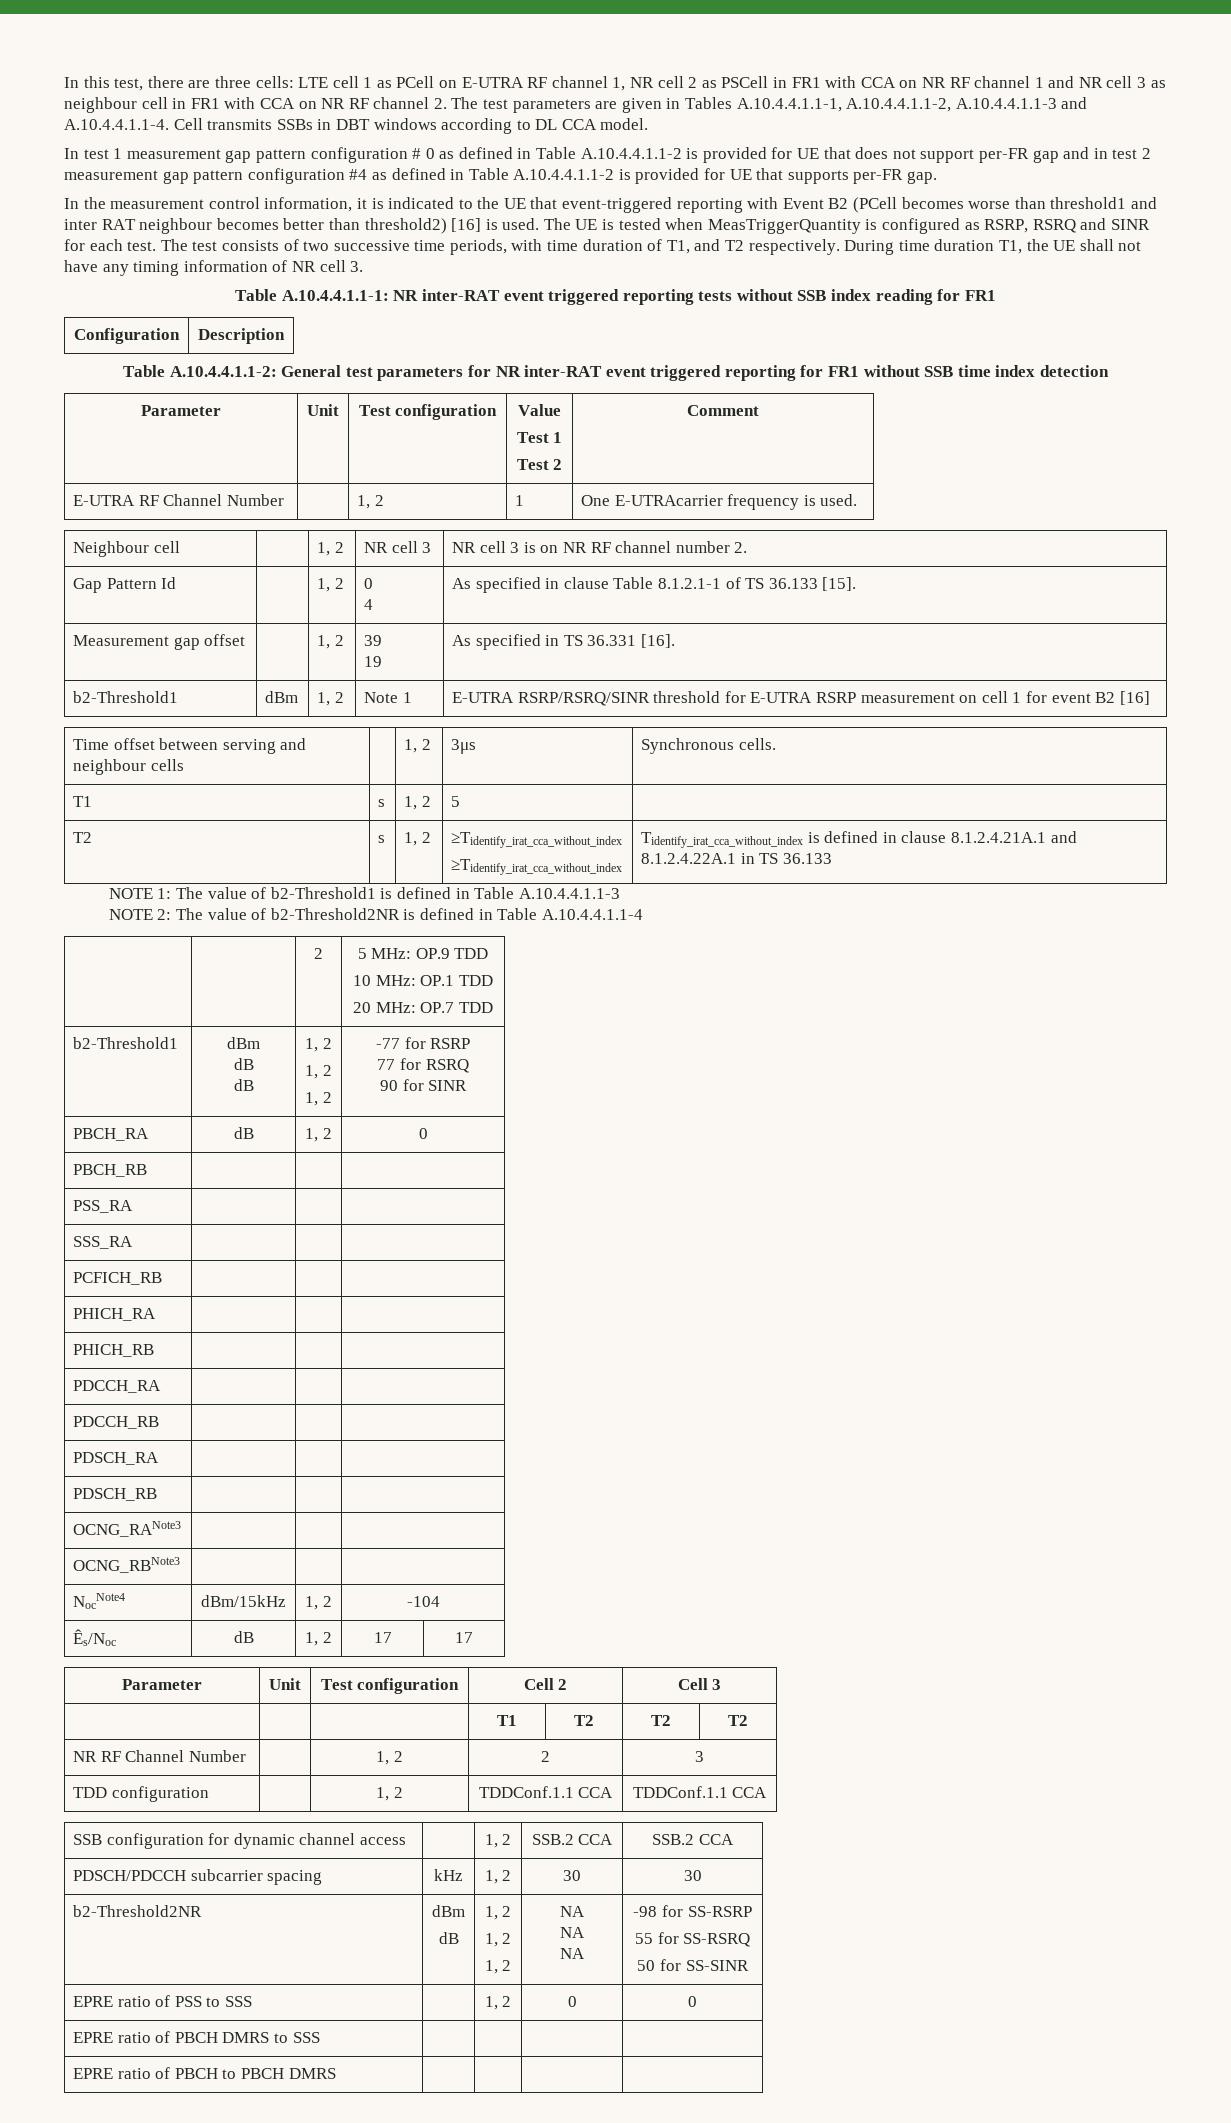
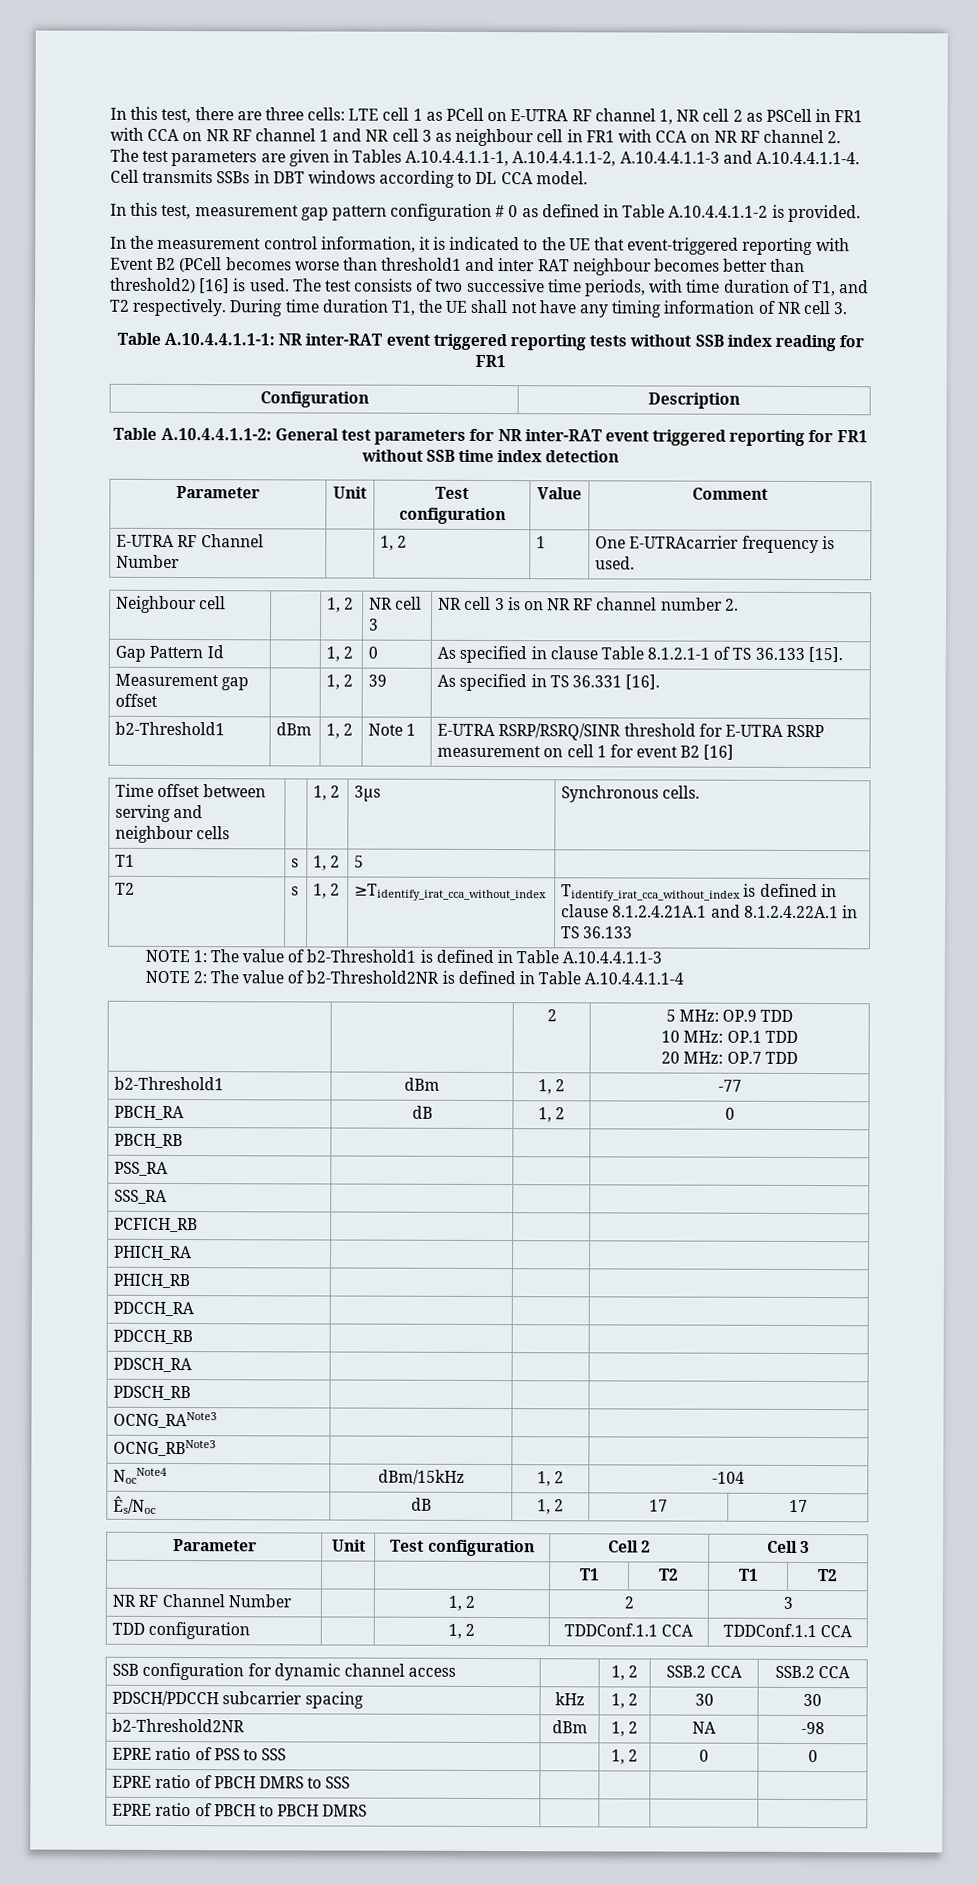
- In test 1 measurement gap pattern configuration # 0 as defined in Table A.10.4.4.1.1-2 is provided for UE that does not support per-FR gap and in test 2 measurement gap pattern configuration #4 as defined in Table A.10.4.4.1.1-2 is provided for UE that supports per-FR gap.
+ In this test, measurement gap pattern configuration # 0 as defined in Table A.10.4.4.1.1-2 is provided.
- The UE is tested when MeasTriggerQuantity is configured as RSRP, RSRQ and SINR for each test. The test consists of two successive time periods, with time duration of T1, and T2 respectively.
+ The test consists of two successive time periods, with time duration of T1, and T2 respectively.
- Parameter | Unit | Test configuration | Value
- Test 1
- Test 2 | Comment
+ Parameter | Unit | Test configuration | Value | Comment
- Gap Pattern Id | | 1, 2 | 0
- 4 | As specified in clause Table 8.1.2.1-1 of TS 36.133 [15].
+ Gap Pattern Id | | 1, 2 | 0 | As specified in clause Table 8.1.2.1-1 of TS 36.133 [15].
- Measurement gap offset | | 1, 2 | 39
- 19 | As specified in TS 36.331 [16].
+ Measurement gap offset | | 1, 2 | 39 | As specified in TS 36.331 [16].
- T2 | s | 1, 2 | ≥Tidentify_irat_cca_without_index
- ≥Tidentify_irat_cca_without_index | Tidentify_irat_cca_without_index is defined in clause 8.1.2.4.21A.1 and 8.1.2.4.22A.1 in TS 36.133
+ T2 | s | 1, 2 | ≥Tidentify_irat_cca_without_index | Tidentify_irat_cca_without_index is defined in clause 8.1.2.4.21A.1 and 8.1.2.4.22A.1 in TS 36.133
  | | 2 | 5 MHz: OP.9 TDD
  10 MHz: OP.1 TDD
  20 MHz: OP.7 TDD
- b2-Threshold1 | dBm
- dB
- dB | 1, 2
- 1, 2
- 1, 2 | -77 for RSRP
- 77 for RSRQ
- 90 for SINR
+ b2-Threshold1 | dBm | 1, 2 | -77
- | | | T1 | T2 | T2 | T2
+ | | | T1 | T2 | T1 | T2
- b2-Threshold2NR | dBm
- dB | 1, 2
- 1, 2
- 1, 2 | NA
- NA
- NA | -98 for SS-RSRP
- 55 for SS-RSRQ
- 50 for SS-SINR
+ b2-Threshold2NR | dBm | 1, 2 | NA | -98

